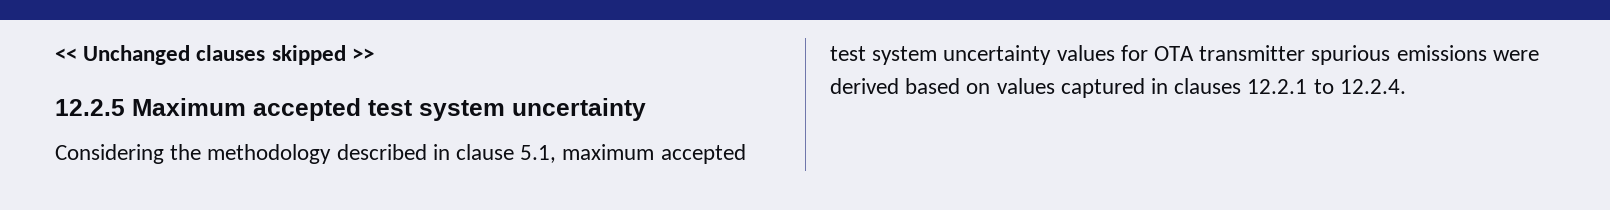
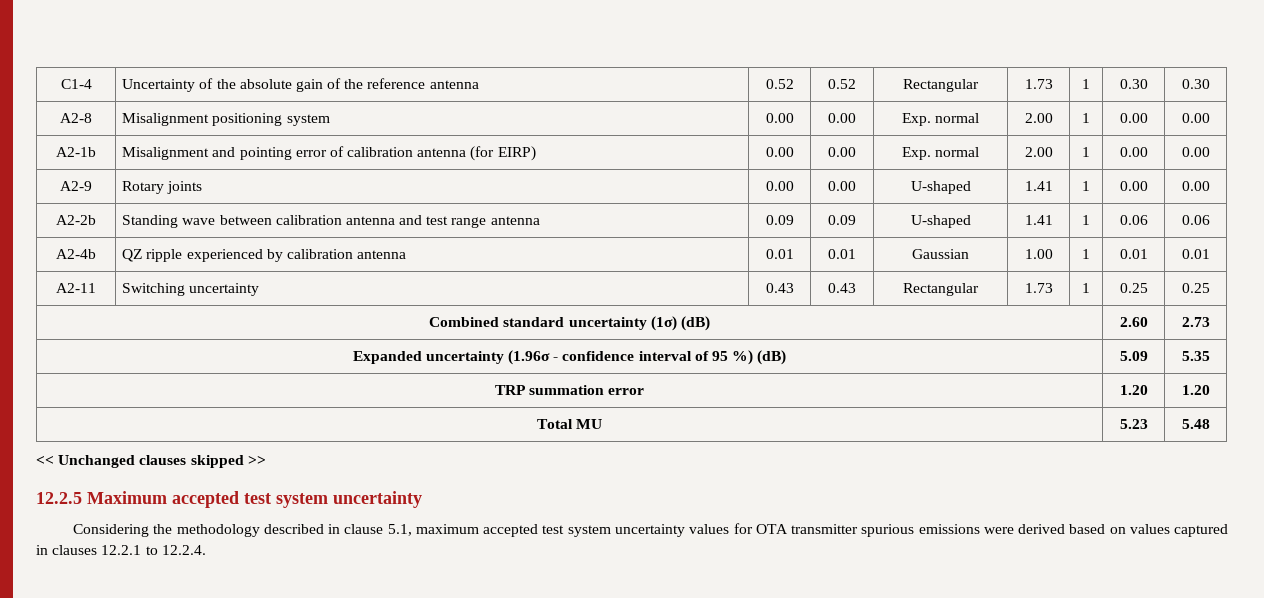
+ C1-4 | Uncertainty of the absolute gain of the reference antenna | 0.52 | 0.52 | Rectangular | 1.73 | 1 | 0.30 | 0.30
+ A2-8 | Misalignment positioning system | 0.00 | 0.00 | Exp. normal | 2.00 | 1 | 0.00 | 0.00
+ A2-1b | Misalignment and pointing error of calibration antenna (for EIRP) | 0.00 | 0.00 | Exp. normal | 2.00 | 1 | 0.00 | 0.00
+ A2-9 | Rotary joints | 0.00 | 0.00 | U-shaped | 1.41 | 1 | 0.00 | 0.00
+ A2-2b | Standing wave between calibration antenna and test range antenna | 0.09 | 0.09 | U-shaped | 1.41 | 1 | 0.06 | 0.06
+ A2-4b | QZ ripple experienced by calibration antenna | 0.01 | 0.01 | Gaussian | 1.00 | 1 | 0.01 | 0.01
+ A2-11 | Switching uncertainty | 0.43 | 0.43 | Rectangular | 1.73 | 1 | 0.25 | 0.25
+ Combined standard uncertainty (1σ) (dB) | 2.60 | 2.73
+ Expanded uncertainty (1.96σ - confidence interval of 95 %) (dB) | 5.09 | 5.35
+ TRP summation error | 1.20 | 1.20
+ Total MU | 5.23 | 5.48

